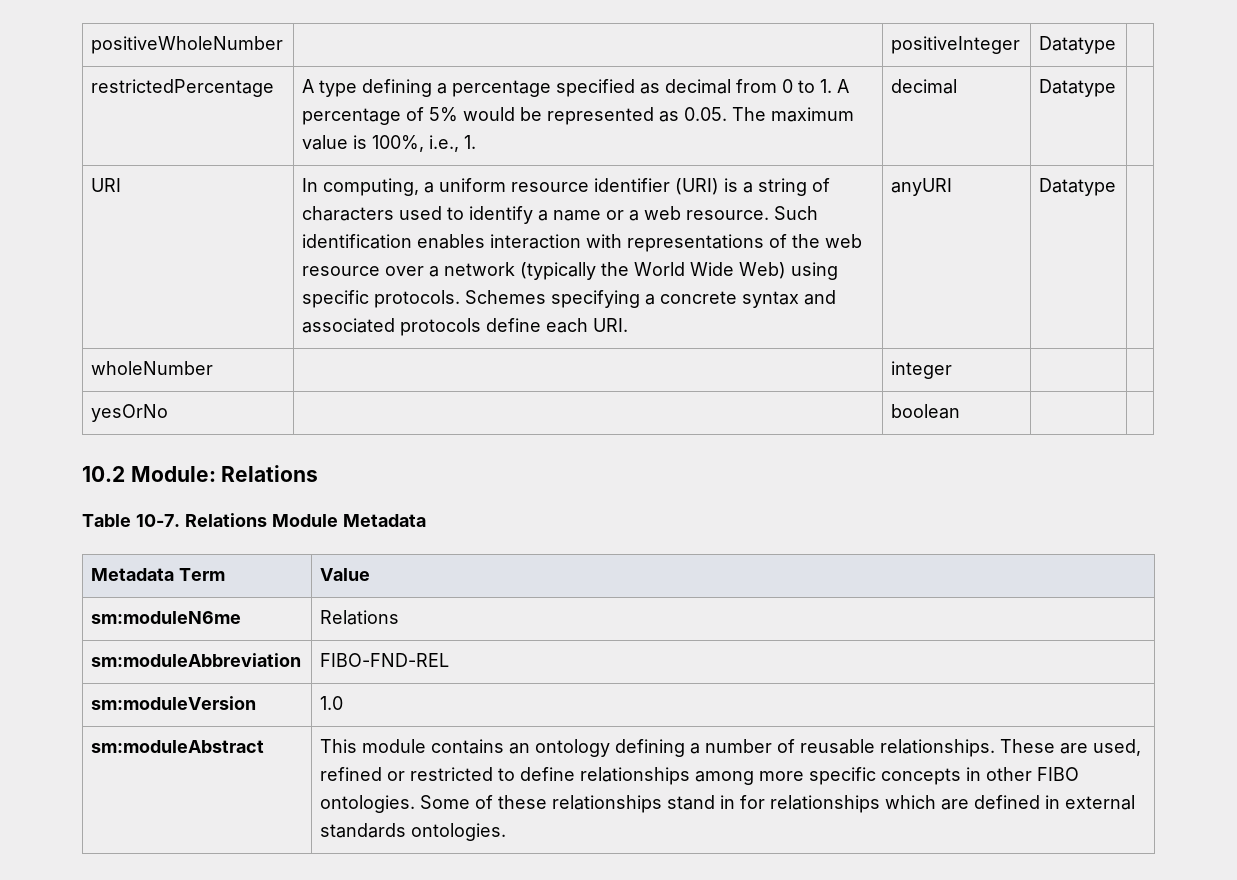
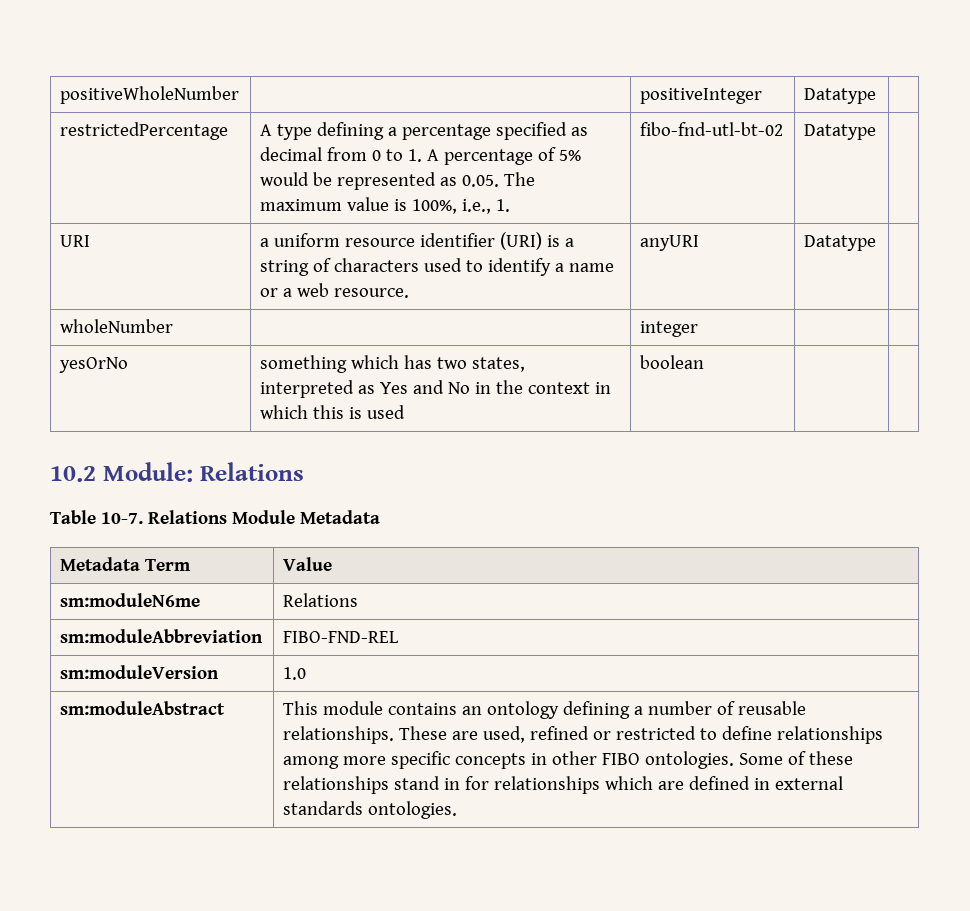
- restrictedPercentage | A type defining a percentage specified as decimal from 0 to 1. A percentage of 5% would be represented as 0.05. The maximum value is 100%, i.e., 1. | decimal | Datatype |
+ restrictedPercentage | A type defining a percentage specified as decimal from 0 to 1. A percentage of 5% would be represented as 0.05. The maximum value is 100%, i.e., 1. | fibo-fnd-utl-bt-02 | Datatype |
- In computing, a uniform resource identifier (URI) is a string of characters used to identify a name or a web resource. Such identification enables interaction with representations of the web resource over a network (typically the World Wide Web) using specific protocols. Schemes specifying a concrete syntax and associated protocols define each URI.
+ a uniform resource identifier (URI) is a string of characters used to identify a name or a web resource.
- yesOrNo | | boolean | |
+ yesOrNo | something which has two states, interpreted as Yes and No in the context in which this is used | boolean | |

